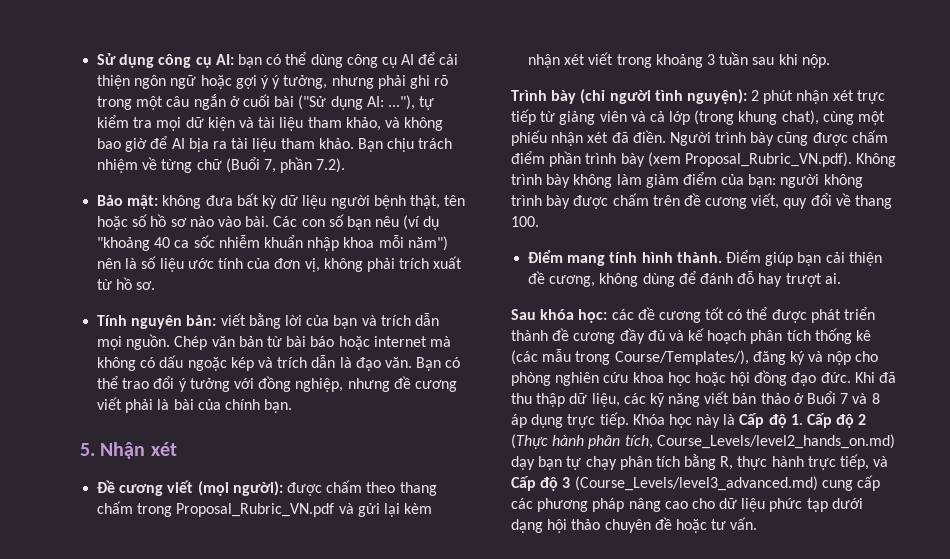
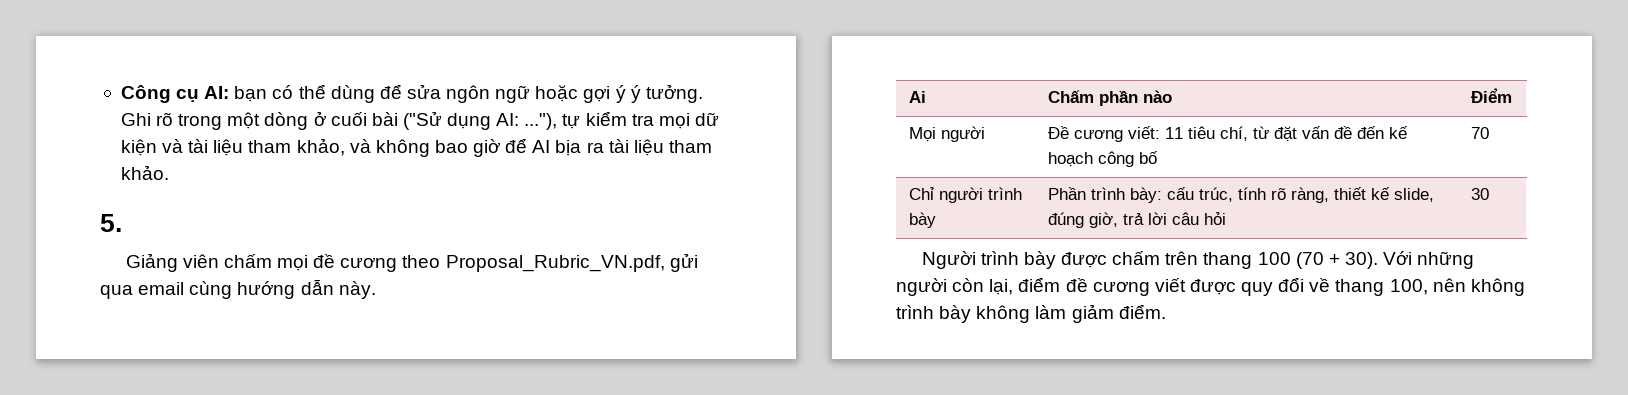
- Sử dụng công cụ AI: bạn có thể dùng công cụ AI để cải thiện ngôn ngữ hoặc gợi ý ý tưởng, nhưng phải ghi rõ trong một câu ngắn ở cuối bài ("Sử dụng AI: ..."), tự kiểm tra mọi dữ kiện và tài liệu tham khảo, và không bao giờ để AI bịa ra tài liệu tham khảo. Bạn chịu trách nhiệm về từng chữ (Buổi 7, phần 7.2).
- Bảo mật: không đưa bất kỳ dữ liệu người bệnh thật, tên hoặc số hồ sơ nào vào bài. Các con số bạn nêu (ví dụ "khoảng 40 ca sốc nhiễm khuẩn nhập khoa mỗi năm") nên là số liệu ước tính của đơn vị, không phải trích xuất từ hồ sơ.
- Tính nguyên bản: viết bằng lời của bạn và trích dẫn mọi nguồn. Chép văn bản từ bài báo hoặc internet mà không có dấu ngoặc kép và trích dẫn là đạo văn. Bạn có thể trao đổi ý tưởng với đồng nghiệp, nhưng đề cương viết phải là bài của chính bạn.
- 5. Nhận xét
- Đề cương viết (mọi người): được chấm theo thang chấm trong Proposal_Rubric_VN.pdf và gửi lại kèm nhận xét viết trong khoảng 3 tuần sau khi nộp.
- Trình bày (chỉ người tình nguyện): 2 phút nhận xét trực tiếp từ giảng viên và cả lớp (trong khung chat), cùng một phiếu nhận xét đã điền. Người trình bày cũng được chấm điểm phần trình bày (xem Proposal_Rubric_VN.pdf). Không trình bày không làm giảm điểm của bạn: người không trình bày được chấm trên đề cương viết, quy đổi về thang 100.
- Điểm mang tính hình thành. Điểm giúp bạn cải thiện đề cương, không dùng để đánh đỗ hay trượt ai.
- Sau khóa học: các đề cương tốt có thể được phát triển thành đề cương đầy đủ và kế hoạch phân tích thống kê (các mẫu trong Course/Templates/), đăng ký và nộp cho phòng nghiên cứu khoa học hoặc hội đồng đạo đức. Khi đã thu thập dữ liệu, các kỹ năng viết bản thảo ở Buổi 7 và 8 áp dụng trực tiếp. Khóa học này là Cấp độ 1. Cấp độ 2 (Thực hành phân tích, Course_Levels/level2_hands_on.md) dạy bạn tự chạy phân tích bằng R, thực hành trực tiếp, và Cấp độ 3 (Course_Levels/level3_advanced.md) cung cấp các phương pháp nâng cao cho dữ liệu phức tạp dưới dạng hội thảo chuyên đề hoặc tư vấn.
+ Công cụ AI: bạn có thể dùng để sửa ngôn ngữ hoặc gợi ý ý tưởng. Ghi rõ trong một dòng ở cuối bài ("Sử dụng AI: ..."), tự kiểm tra mọi dữ kiện và tài liệu tham khảo, và không bao giờ để AI bịa ra tài liệu tham khảo.
+ 5.
+ Giảng viên chấm mọi đề cương theo Proposal_Rubric_VN.pdf, gửi qua email cùng hướng dẫn này.
+ Ai | Chấm phần nào | Điểm
+ Mọi người | Đề cương viết: 11 tiêu chí, từ đặt vấn đề đến kế hoạch công bố | 70
+ Chỉ người trình bày | Phần trình bày: cấu trúc, tính rõ ràng, thiết kế slide, đúng giờ, trả lời câu hỏi | 30
+ Người trình bày được chấm trên thang 100 (70 + 30). Với những người còn lại, điểm đề cương viết được quy đổi về thang 100, nên không trình bày không làm giảm điểm.

